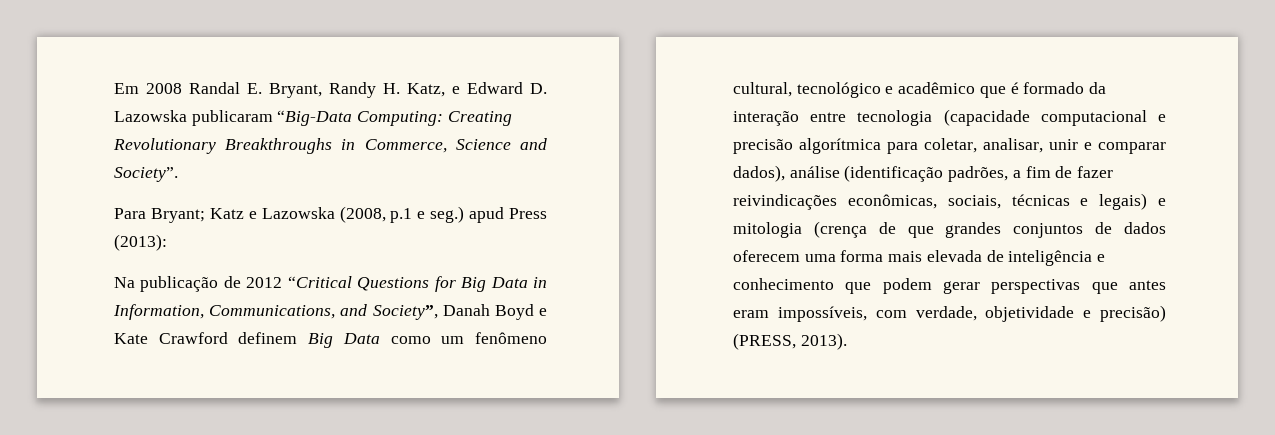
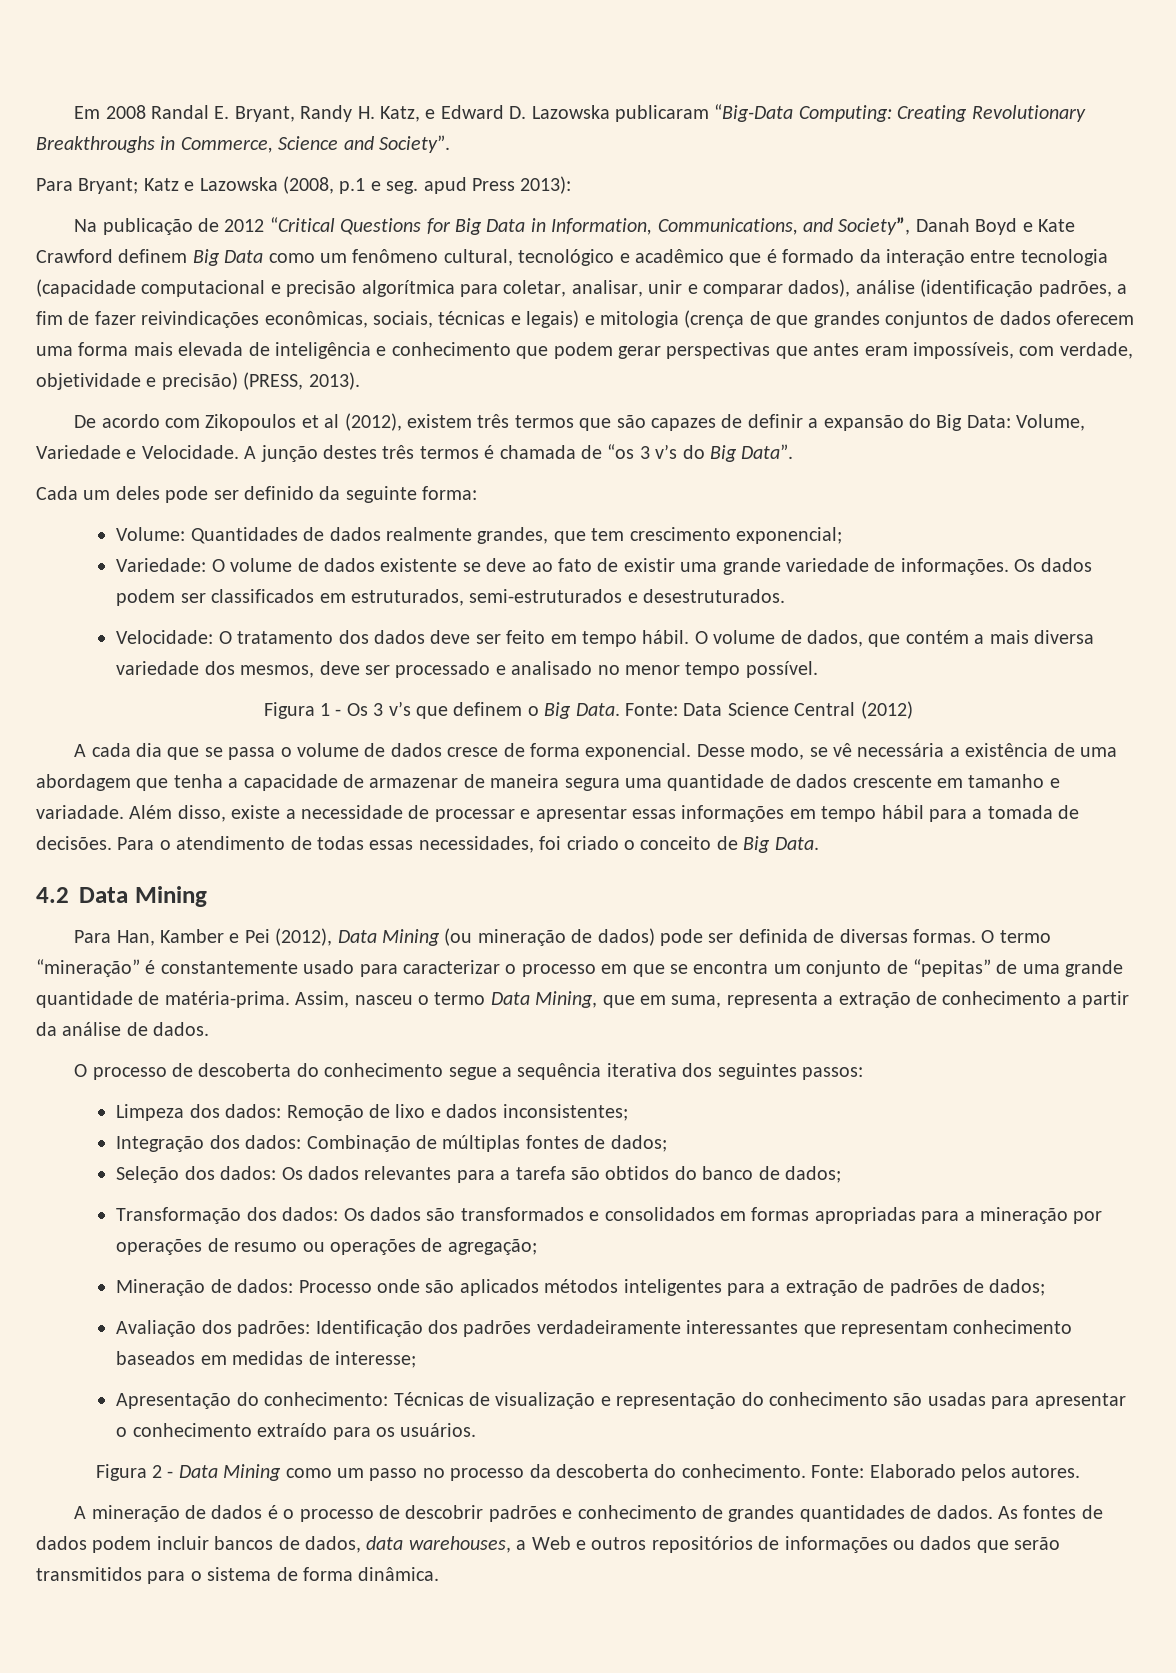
- Para Bryant; Katz e Lazowska (2008, p.1 e seg.) apud Press (2013):
+ Para Bryant; Katz e Lazowska (2008, p.1 e seg. apud Press 2013):
+ De acordo com Zikopoulos et al (2012), existem três termos que são capazes de definir a expansão do Big Data: Volume, Variedade e Velocidade. A junção destes três termos é chamada de “os 3 v’s do Big Data”.
+ Cada um deles pode ser definido da seguinte forma:
+ Volume: Quantidades de dados realmente grandes, que tem crescimento exponencial;
+ Variedade: O volume de dados existente se deve ao fato de existir uma grande variedade de informações. Os dados podem ser classificados em estruturados, semi-estruturados e desestruturados.
+ Velocidade: O tratamento dos dados deve ser feito em tempo hábil. O volume de dados, que contém a mais diversa variedade dos mesmos, deve ser processado e analisado no menor tempo possível.
+ Figura 1 - Os 3 v’s que definem o Big Data. Fonte: Data Science Central (2012)
+ A cada dia que se passa o volume de dados cresce de forma exponencial. Desse modo, se vê necessária a existência de uma abordagem que tenha a capacidade de armazenar de maneira segura uma quantidade de dados crescente em tamanho e variadade. Além disso, existe a necessidade de processar e apresentar essas informações em tempo hábil para a tomada de decisões. Para o atendimento de todas essas necessidades, foi criado o conceito de Big Data.
+ 4.2 Data Mining
+ Para Han, Kamber e Pei (2012), Data Mining (ou mineração de dados) pode ser definida de diversas formas. O termo “mineração” é constantemente usado para caracterizar o processo em que se encontra um conjunto de “pepitas” de uma grande quantidade de matéria-prima. Assim, nasceu o termo Data Mining, que em suma, representa a extração de conhecimento a partir da análise de dados.
+ O processo de descoberta do conhecimento segue a sequência iterativa dos seguintes passos:
+ Limpeza dos dados: Remoção de lixo e dados inconsistentes;
+ Integração dos dados: Combinação de múltiplas fontes de dados;
+ Seleção dos dados: Os dados relevantes para a tarefa são obtidos do banco de dados;
+ Transformação dos dados: Os dados são transformados e consolidados em formas apropriadas para a mineração por operações de resumo ou operações de agregação;
+ Mineração de dados: Processo onde são aplicados métodos inteligentes para a extração de padrões de dados;
+ Avaliação dos padrões: Identificação dos padrões verdadeiramente interessantes que representam conhecimento baseados em medidas de interesse;
+ Apresentação do conhecimento: Técnicas de visualização e representação do conhecimento são usadas para apresentar o conhecimento extraído para os usuários.
+ Figura 2 - Data Mining como um passo no processo da descoberta do conhecimento. Fonte: Elaborado pelos autores.
+ A mineração de dados é o processo de descobrir padrões e conhecimento de grandes quantidades de dados. As fontes de dados podem incluir bancos de dados, data warehouses, a Web e outros repositórios de informações ou dados que serão transmitidos para o sistema de forma dinâmica.

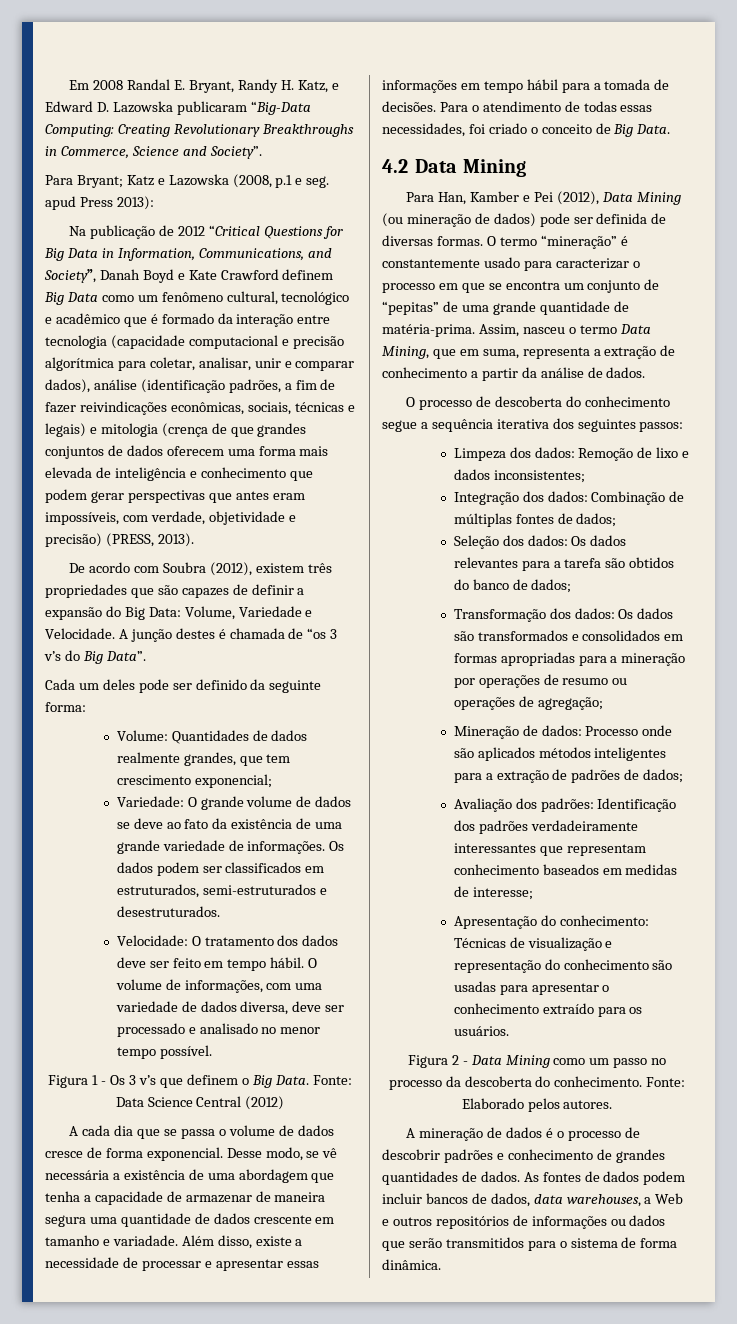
- De acordo com Zikopoulos et al (2012), existem três termos que são capazes de definir a expansão do Big Data: Volume, Variedade e Velocidade.
+ De acordo com Soubra (2012), existem três propriedades que são capazes de definir a expansão do Big Data: Volume, Variedade e Velocidade.
- A junção destes três termos é chamada de “os 3 v’s do Big Data”.
+ A junção destes é chamada de “os 3 v’s do Big Data”.
- Variedade: O volume de dados existente se deve ao fato de existir uma grande variedade de informações.
+ Variedade: O grande volume de dados se deve ao fato da existência de uma grande variedade de informações.
- O volume de dados, que contém a mais diversa variedade dos mesmos, deve ser processado e analisado no menor tempo possível.
+ O volume de informações, com uma variedade de dados diversa, deve ser processado e analisado no menor tempo possível.

